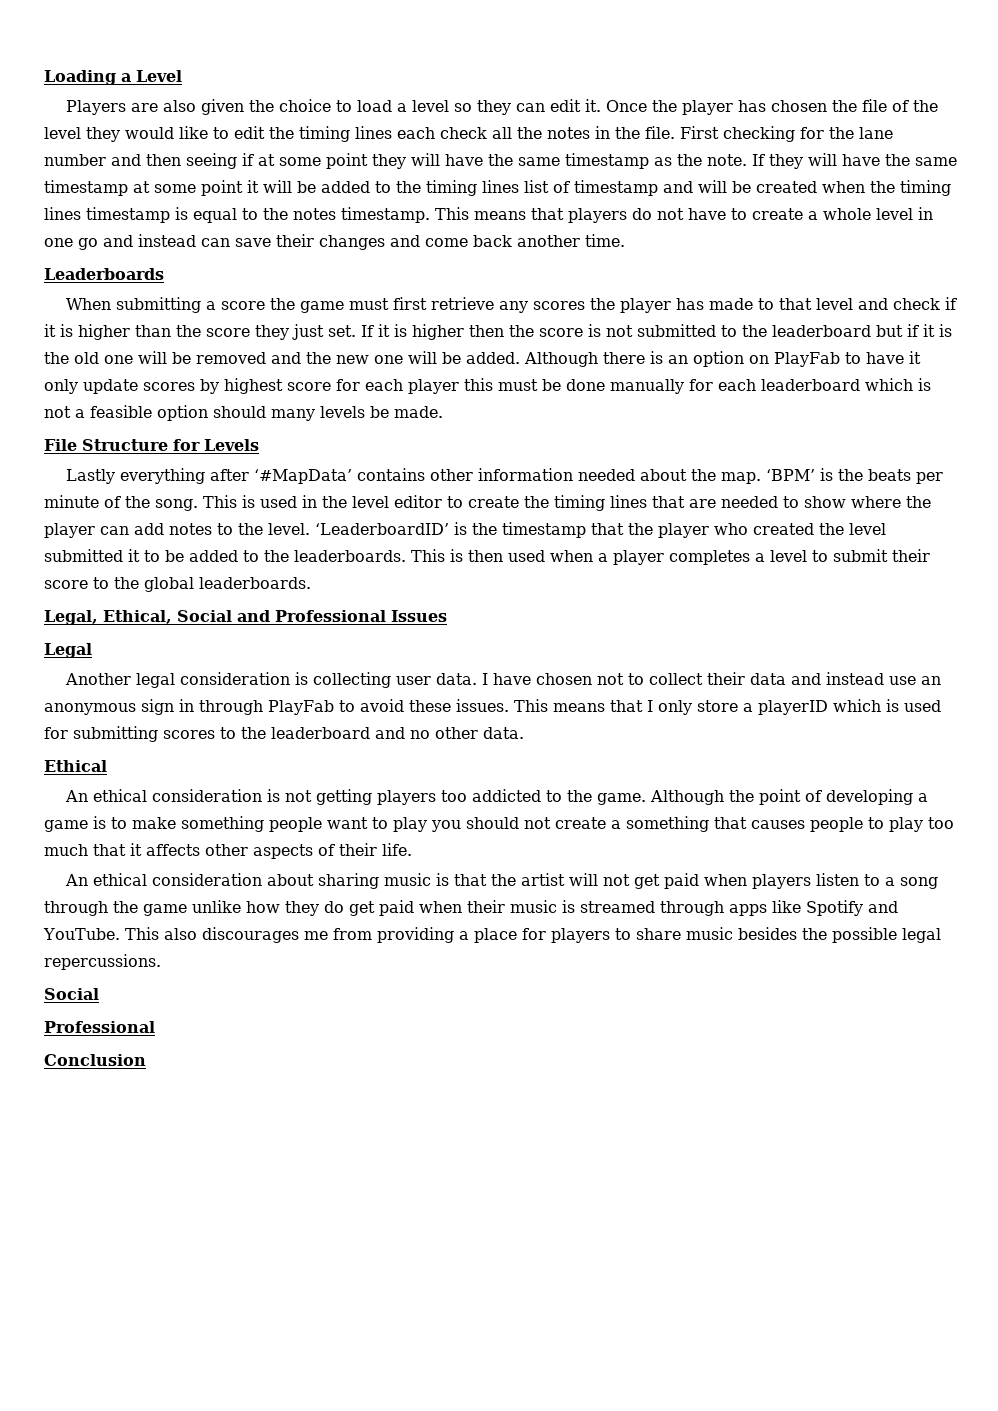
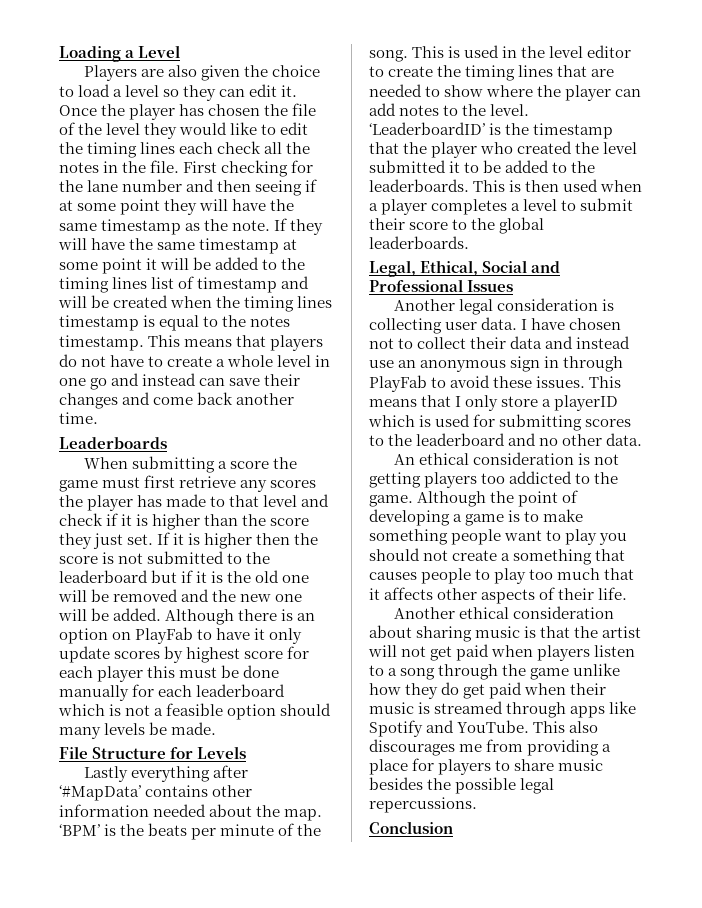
- Legal
- Ethical
- An ethical consideration about sharing music is that the artist will not get paid when players listen to a song through the game unlike how they do get paid when their music is streamed through apps like Spotify and YouTube.
+ Another ethical consideration about sharing music is that the artist will not get paid when players listen to a song through the game unlike how they do get paid when their music is streamed through apps like Spotify and YouTube.
  This also discourages me from providing a place for players to share music besides the possible legal repercussions.
- Social
- Professional

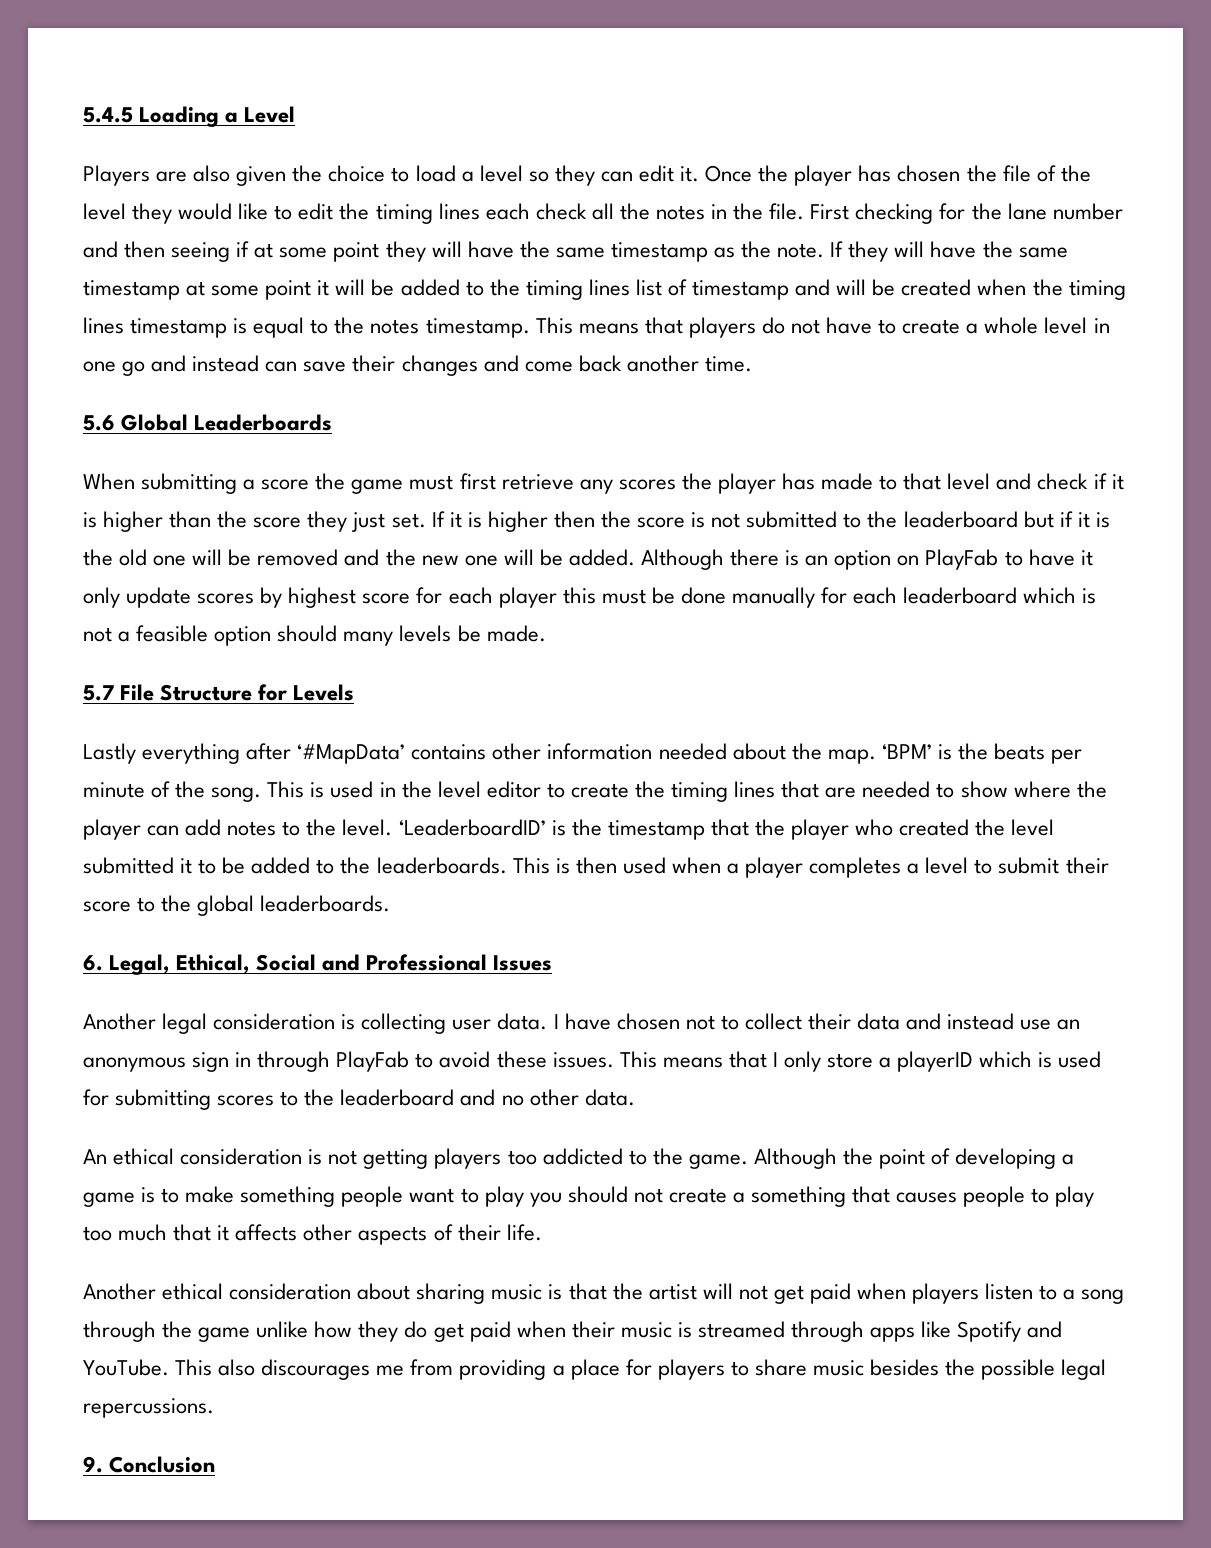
- Loading a Level
+ 5.4.5 Loading a Level
- Leaderboards
+ 5.6 Global Leaderboards
- File Structure for Levels
+ 5.7 File Structure for Levels
- Legal, Ethical, Social and Professional Issues
+ 6. Legal, Ethical, Social and Professional Issues
- Conclusion
+ 9. Conclusion

